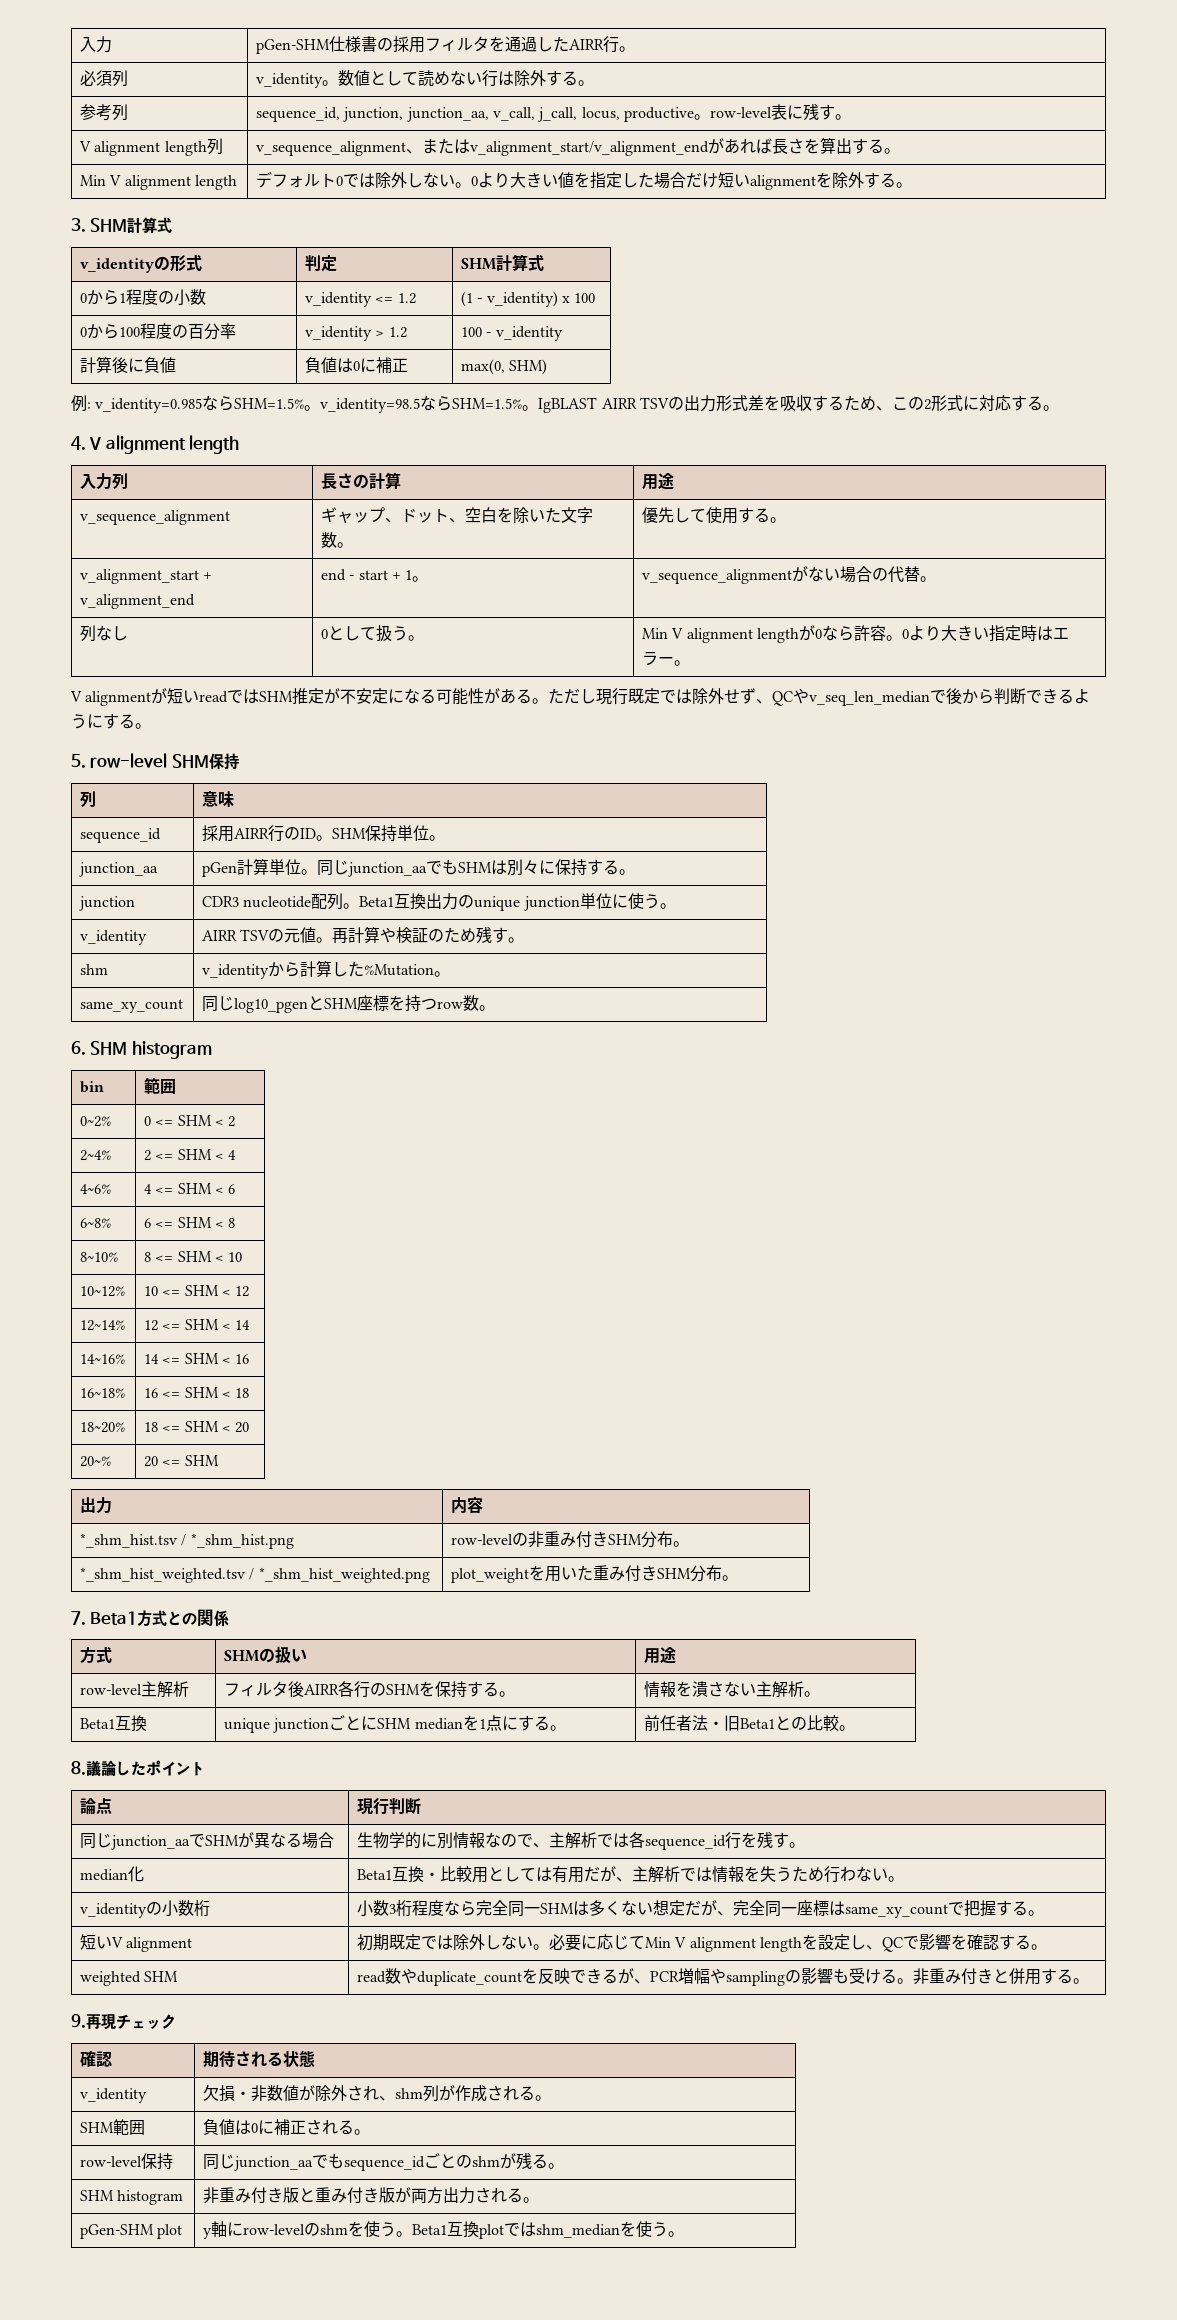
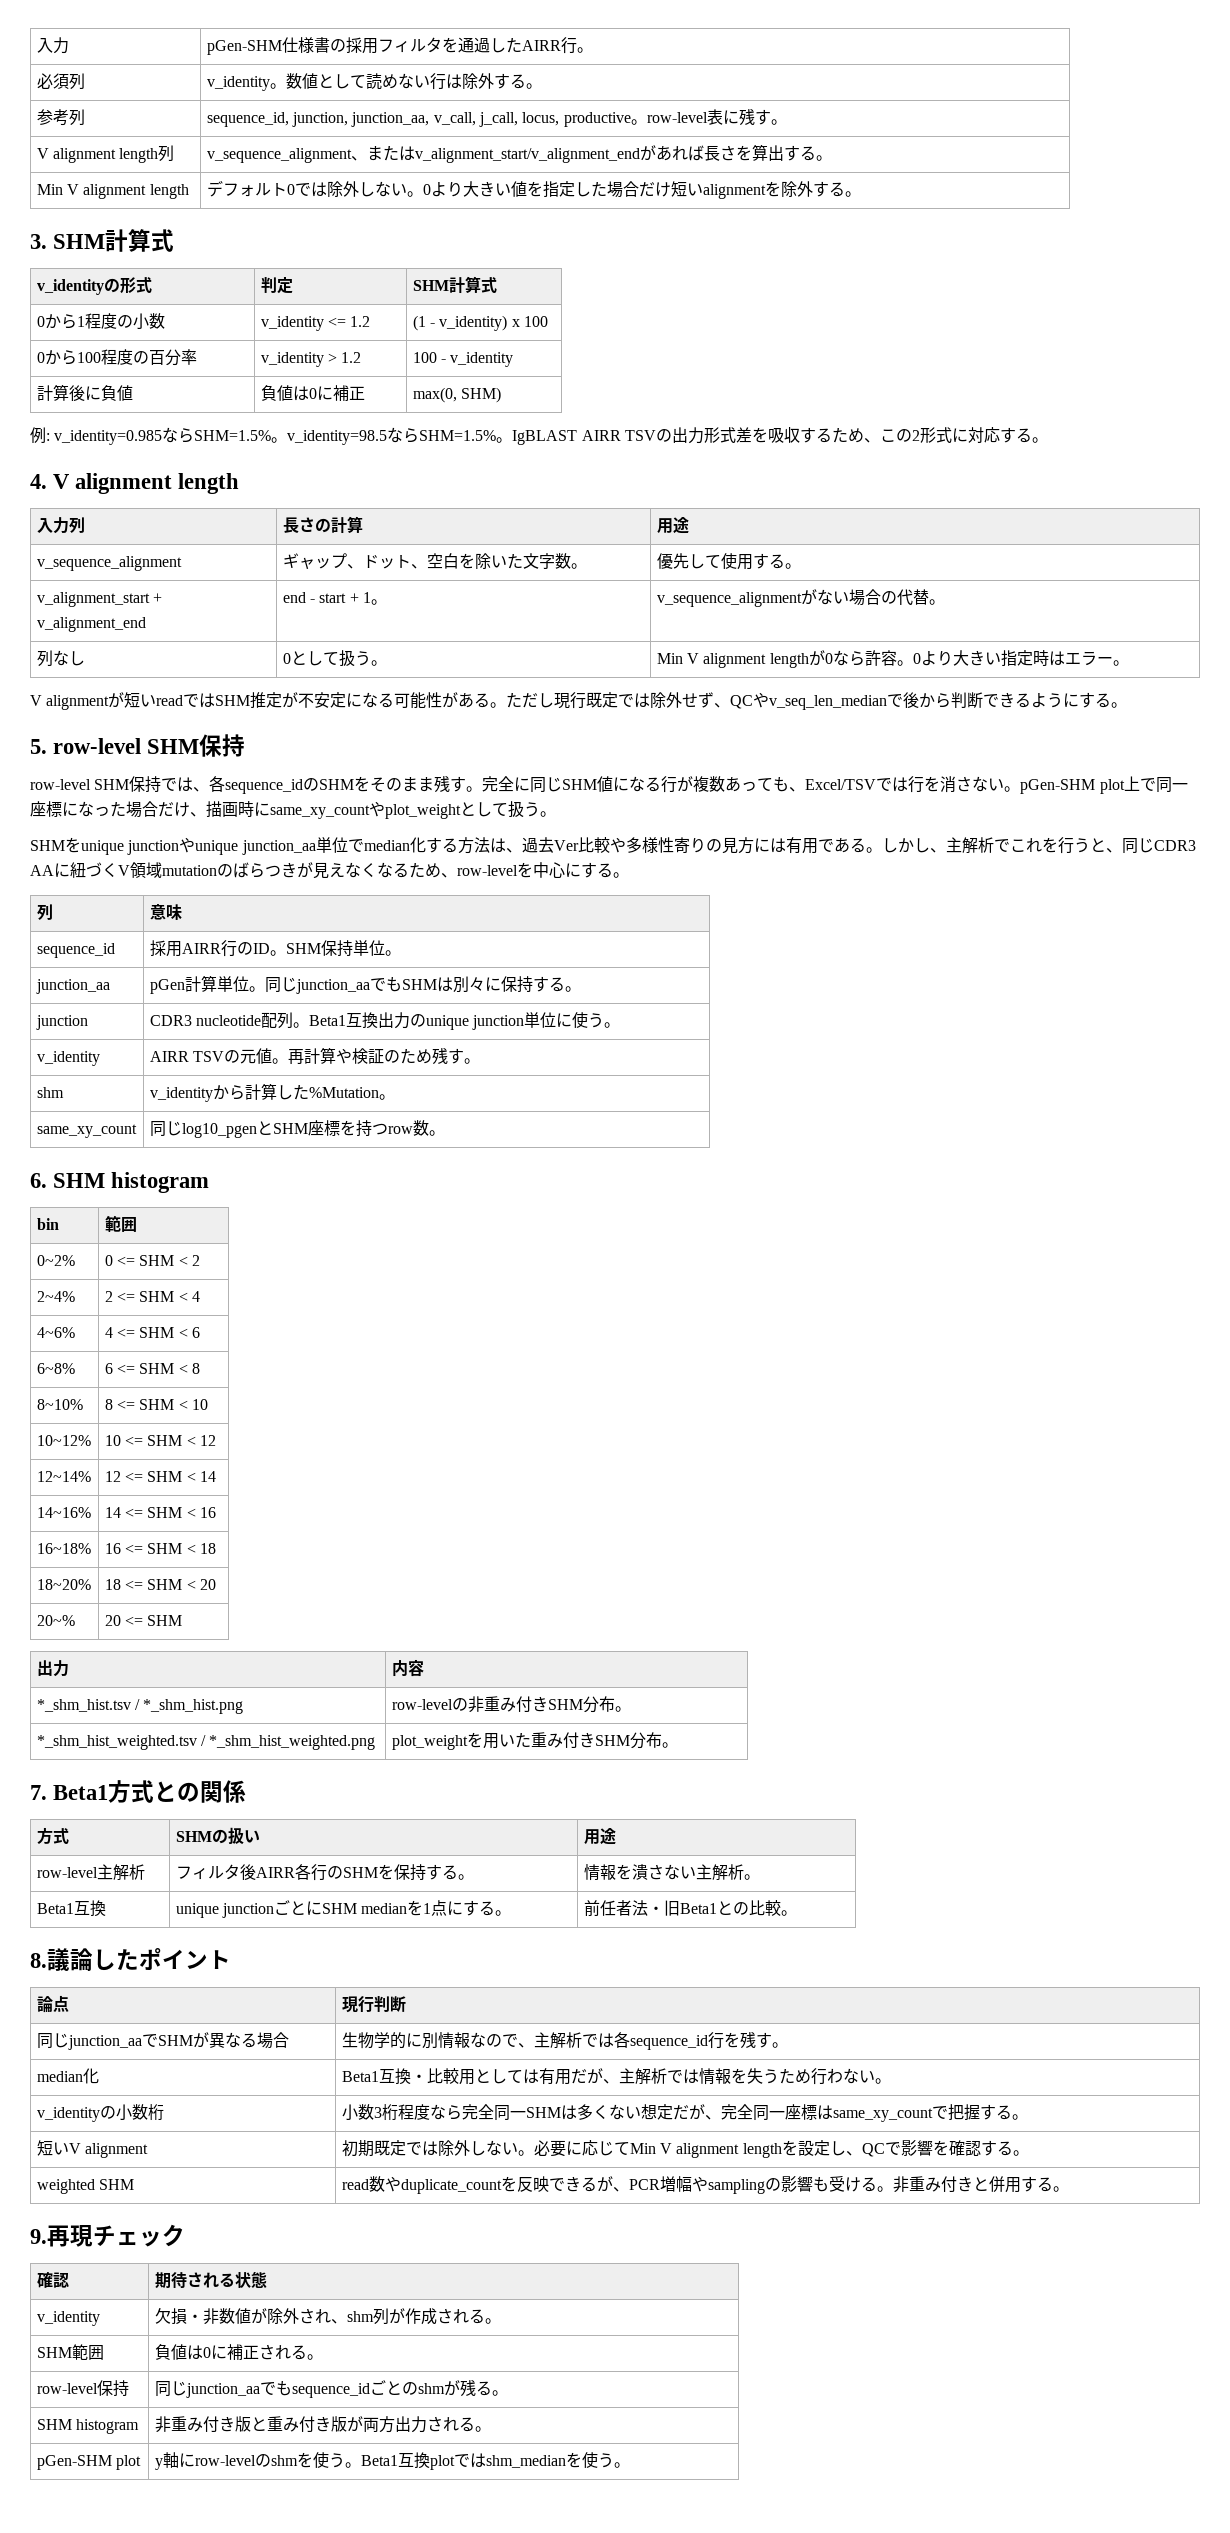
+ row-level SHM保持では、各sequence_idのSHMをそのまま残す。完全に同じSHM値になる行が複数あっても、Excel/TSVでは行を消さない。pGen-SHM plot上で同一座標になった場合だけ、描画時にsame_xy_countやplot_weightとして扱う。
+ SHMをunique junctionやunique junction_aa単位でmedian化する方法は、過去Ver比較や多様性寄りの見方には有用である。しかし、主解析でこれを行うと、同じCDR3 AAに紐づくV領域mutationのばらつきが見えなくなるため、row-levelを中心にする。

